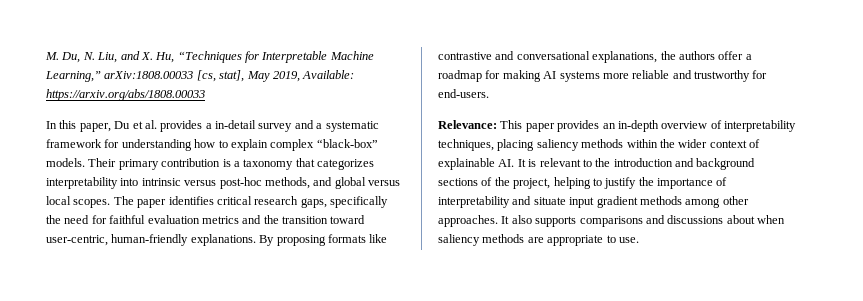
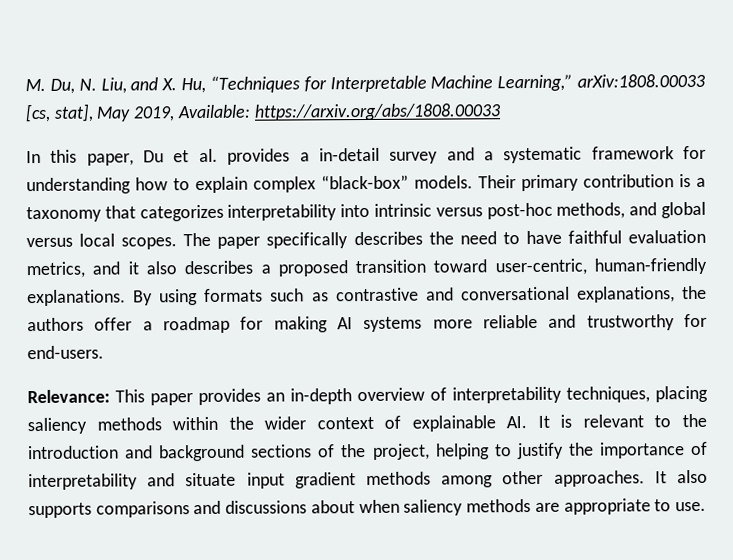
- The paper identifies critical research gaps, specifically the need for faithful evaluation metrics and the transition toward user-centric, human-friendly explanations.
+ The paper specifically describes the need to have faithful evaluation metrics, and it also describes a proposed transition toward user-centric, human-friendly explanations.
- By proposing formats like contrastive and conversational explanations, the authors offer a roadmap for making AI systems more reliable and trustworthy for end-users.
+ By using formats such as contrastive and conversational explanations, the authors offer a roadmap for making AI systems more reliable and trustworthy for end-users.

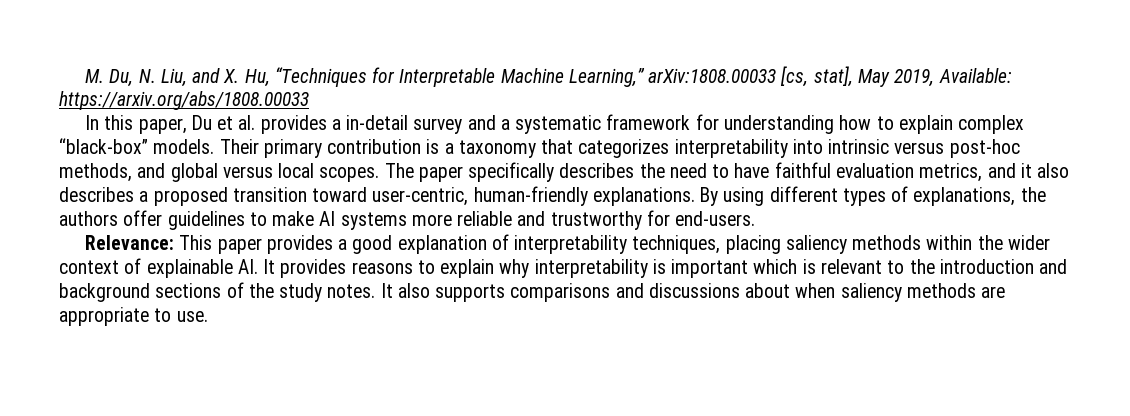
- By using formats such as contrastive and conversational explanations, the authors offer a roadmap for making AI systems more reliable and trustworthy for end-users.
+ By using different types of explanations, the authors offer guidelines to make AI systems more reliable and trustworthy for end-users.
- Relevance: This paper provides an in-depth overview of interpretability techniques, placing saliency methods within the wider context of explainable AI. It is relevant to the introduction and background sections of the project, helping to justify the importance of interpretability and situate input gradient methods among other approaches.
+ Relevance: This paper provides a good explanation of interpretability techniques, placing saliency methods within the wider context of explainable AI. It provides reasons to explain why interpretability is important which is relevant to the introduction and background sections of the study notes.

